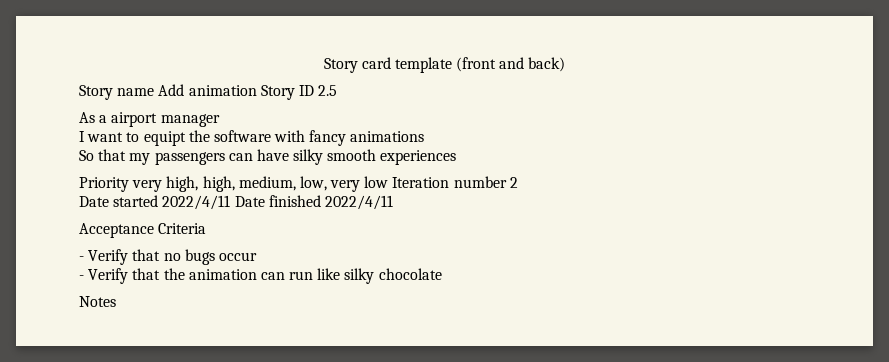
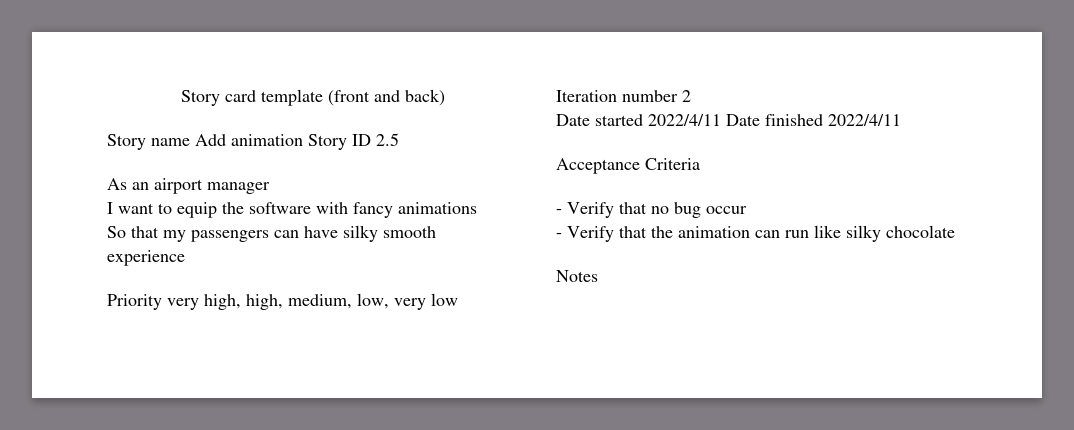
- As a airport manager
+ As an airport manager
- I want to equipt the software with fancy animations
+ I want to equip the software with fancy animations
- So that my passengers can have silky smooth experiences
+ So that my passengers can have silky smooth experience
- - Verify that no bugs occur
+ - Verify that no bug occur

